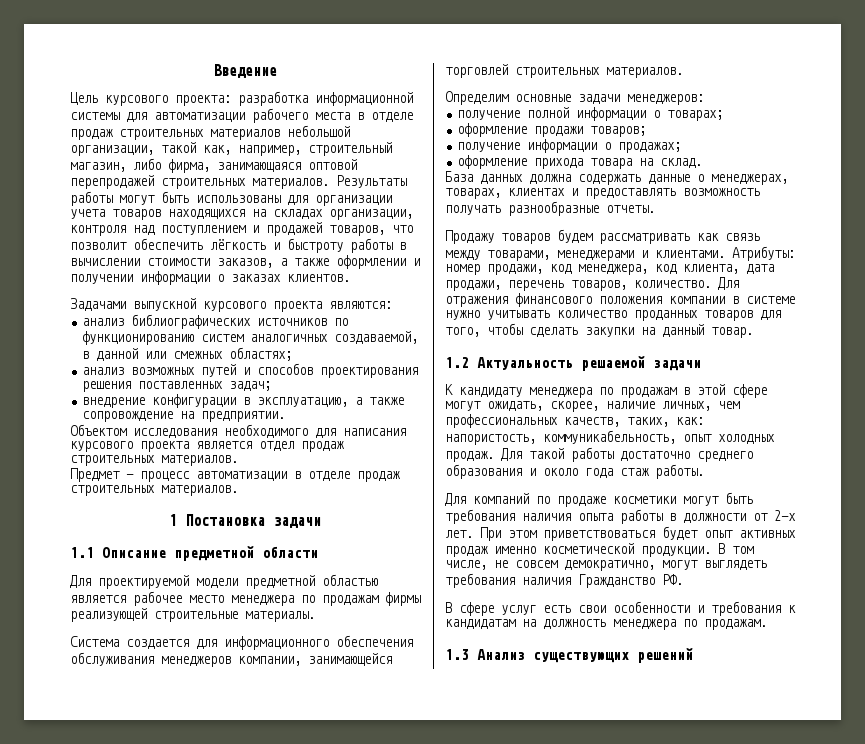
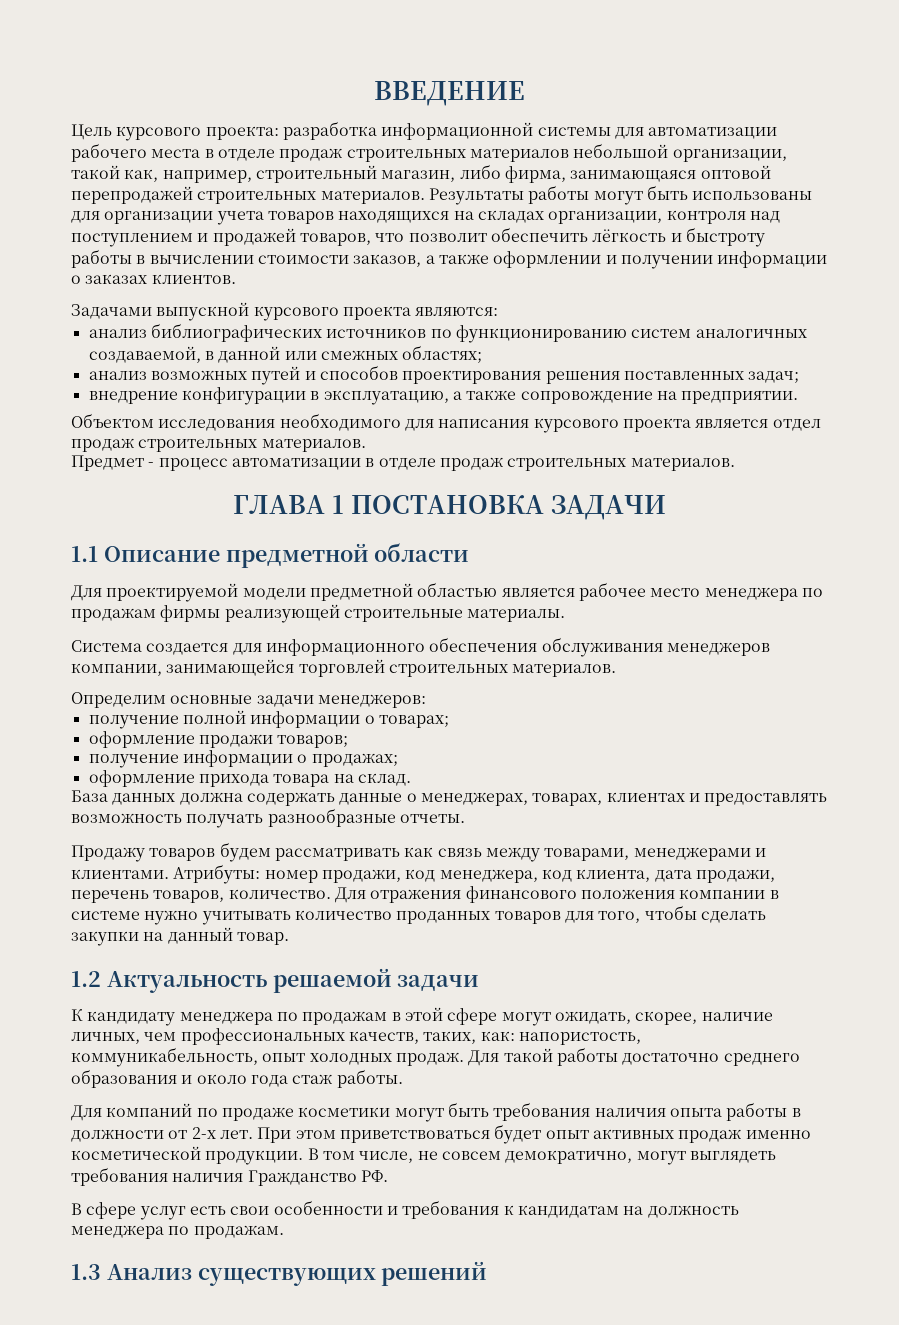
- Введение
+ ВВЕДЕНИЕ
- 1 Постановка задачи
+ ГЛАВА 1 ПОСТАНОВКА ЗАДАЧИ

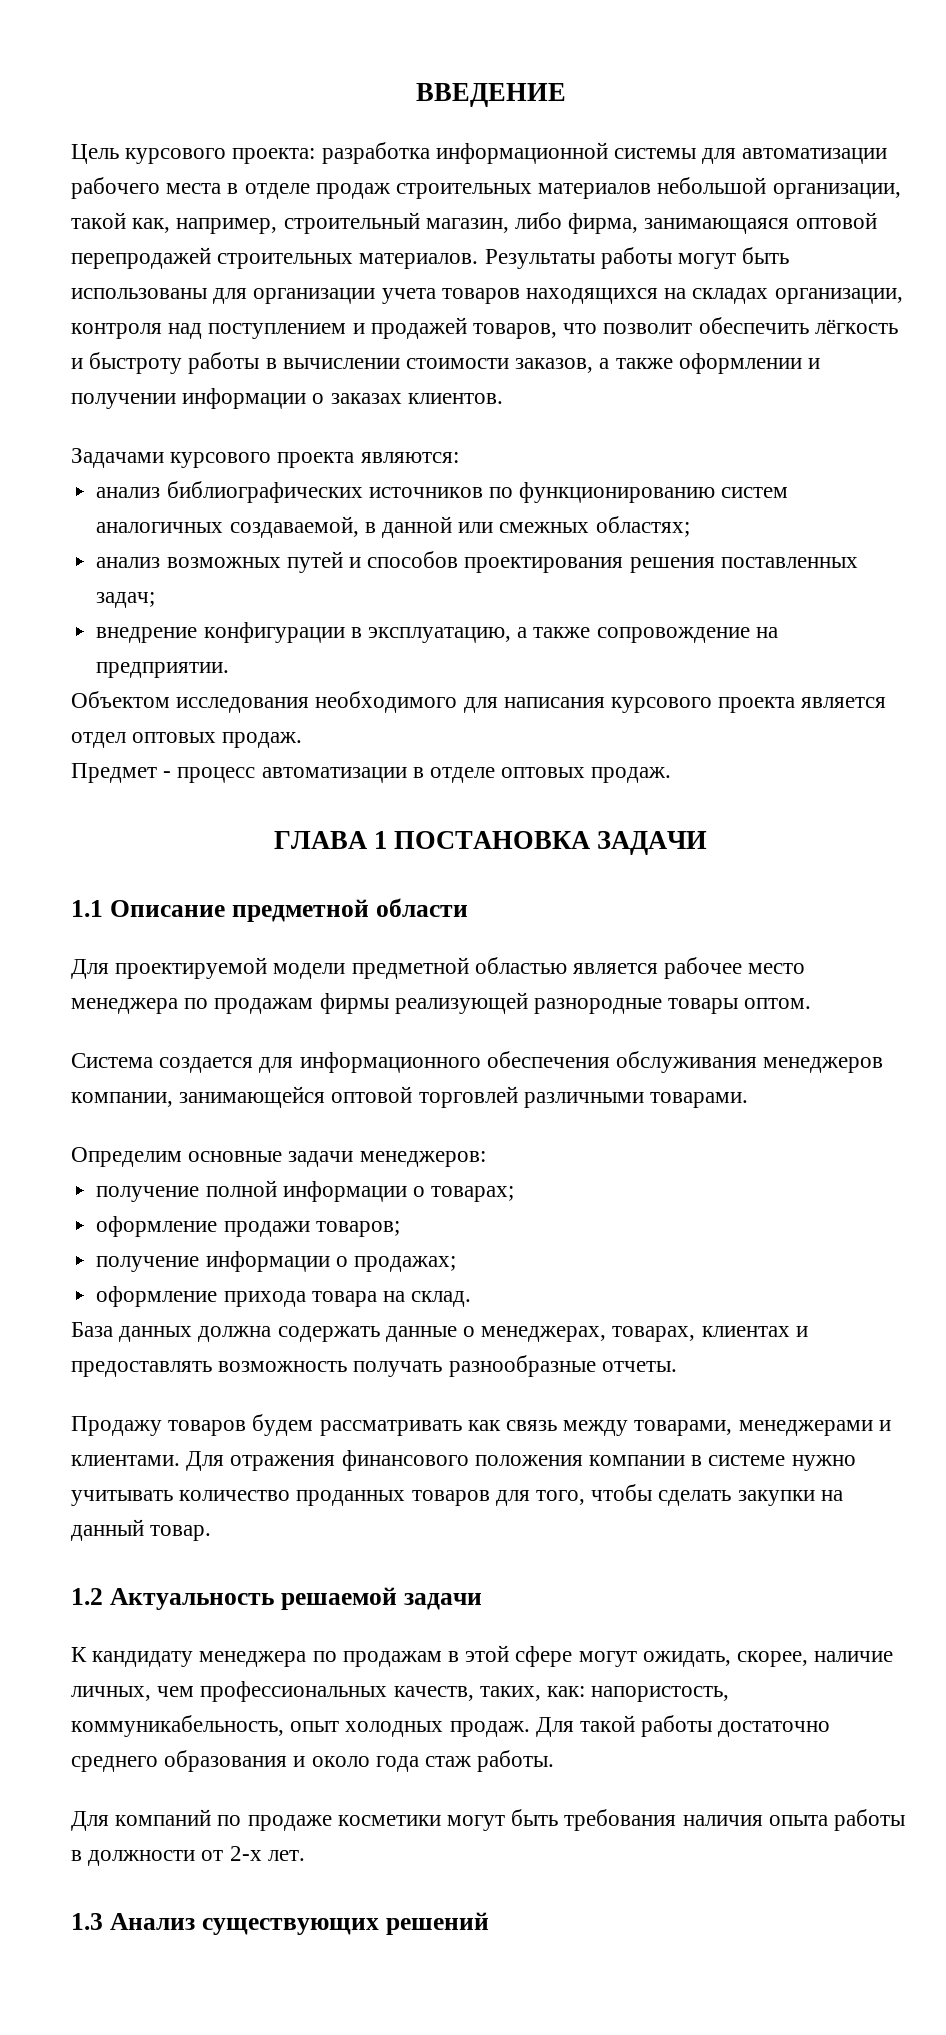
- Задачами выпускной курсового проекта являются:
+ Задачами курсового проекта являются:
- Объектом исследования необходимого для написания курсового проекта является отдел продаж строительных материалов.
+ Объектом исследования необходимого для написания курсового проекта является отдел оптовых продаж.
- Предмет - процесс автоматизации в отделе продаж строительных материалов.
+ Предмет - процесс автоматизации в отделе оптовых продаж.
- Для проектируемой модели предметной областью является рабочее место менеджера по продажам фирмы реализующей строительные материалы.
+ Для проектируемой модели предметной областью является рабочее место менеджера по продажам фирмы реализующей разнородные товары оптом.
- Система создается для информационного обеспечения обслуживания менеджеров компании, занимающейся торговлей строительных материалов.
+ Система создается для информационного обеспечения обслуживания менеджеров компании, занимающейся оптовой торговлей различными товарами.
- Атрибуты: номер продажи, код менеджера, код клиента, дата продажи, перечень товаров, количество.
- При этом приветствоваться будет опыт активных продаж именно косметической продукции. В том числе, не совсем демократично, могут выглядеть требования наличия Гражданство РФ.
- В сфере услуг есть свои особенности и требования к кандидатам на должность менеджера по продажам.

